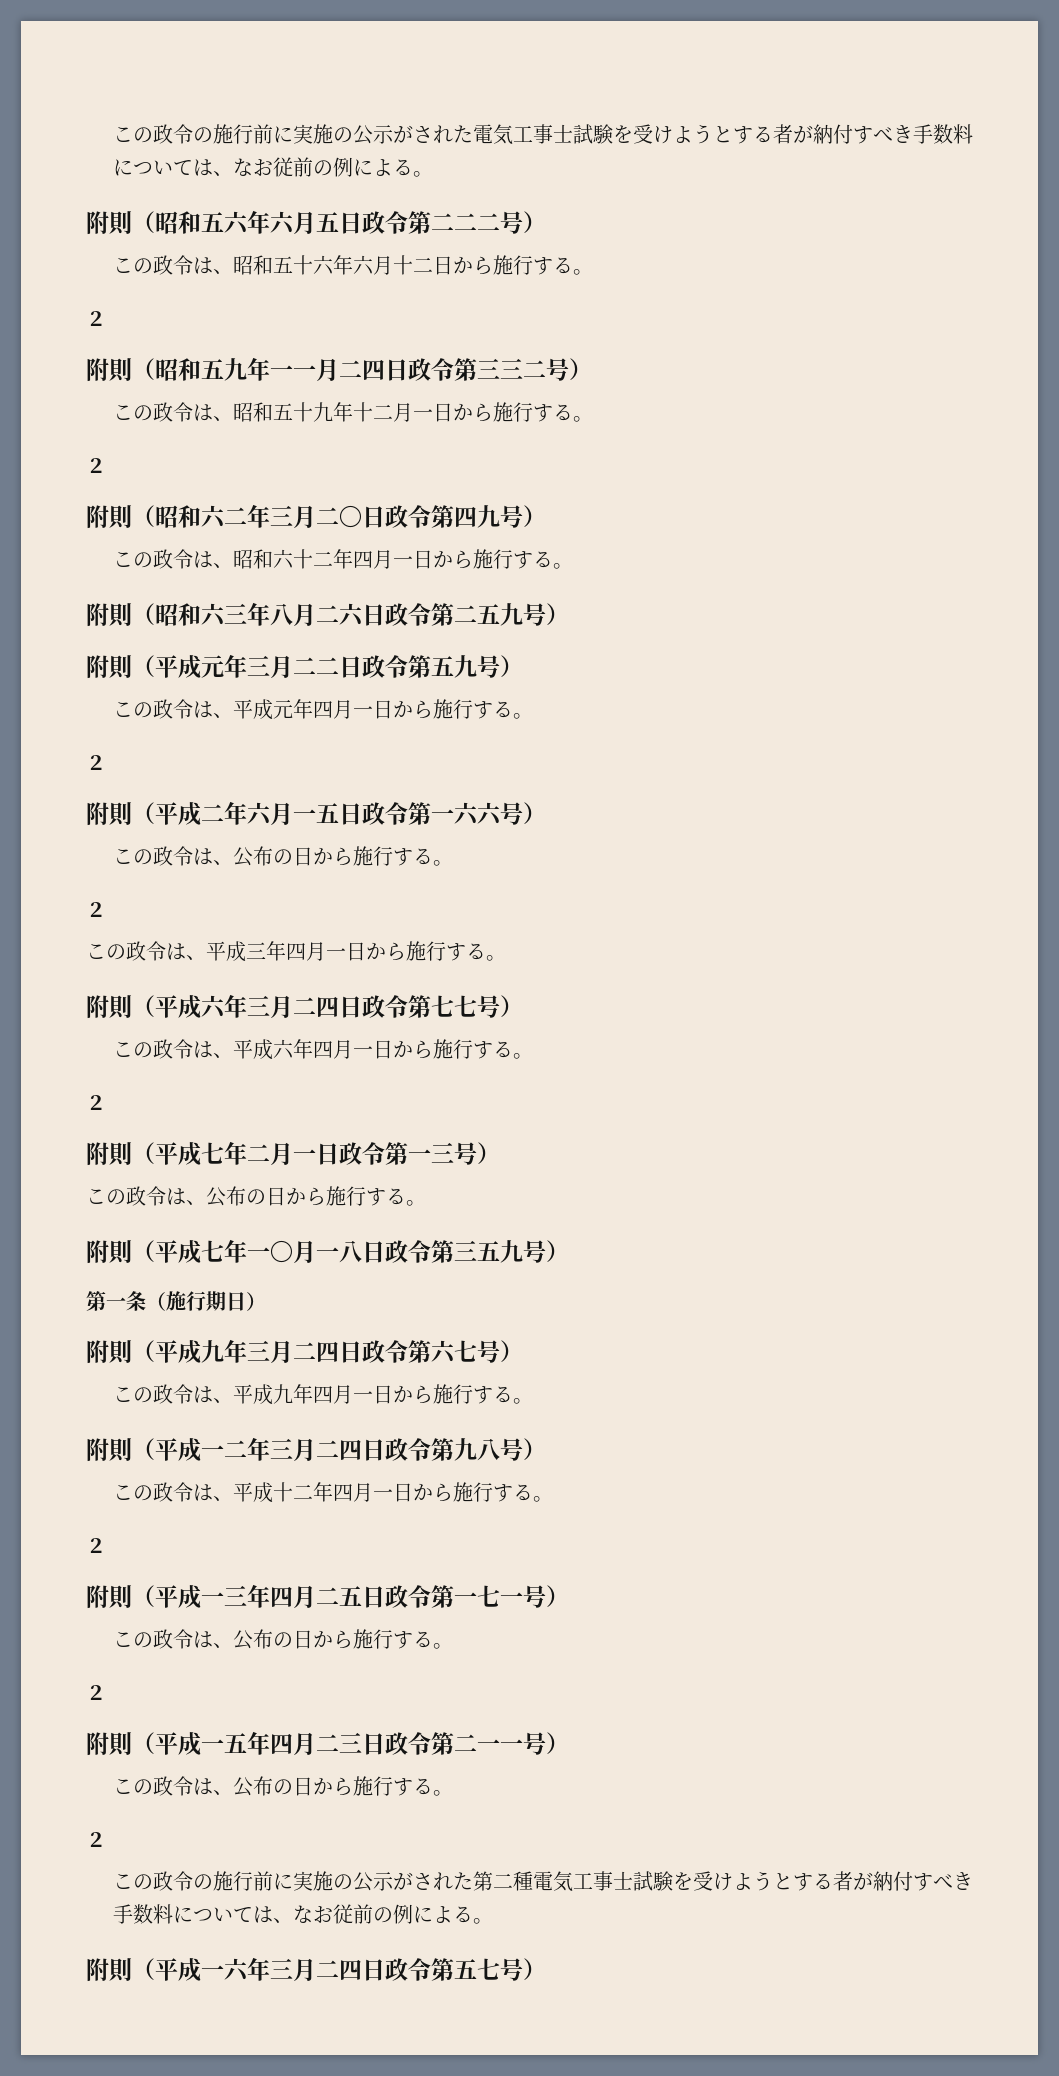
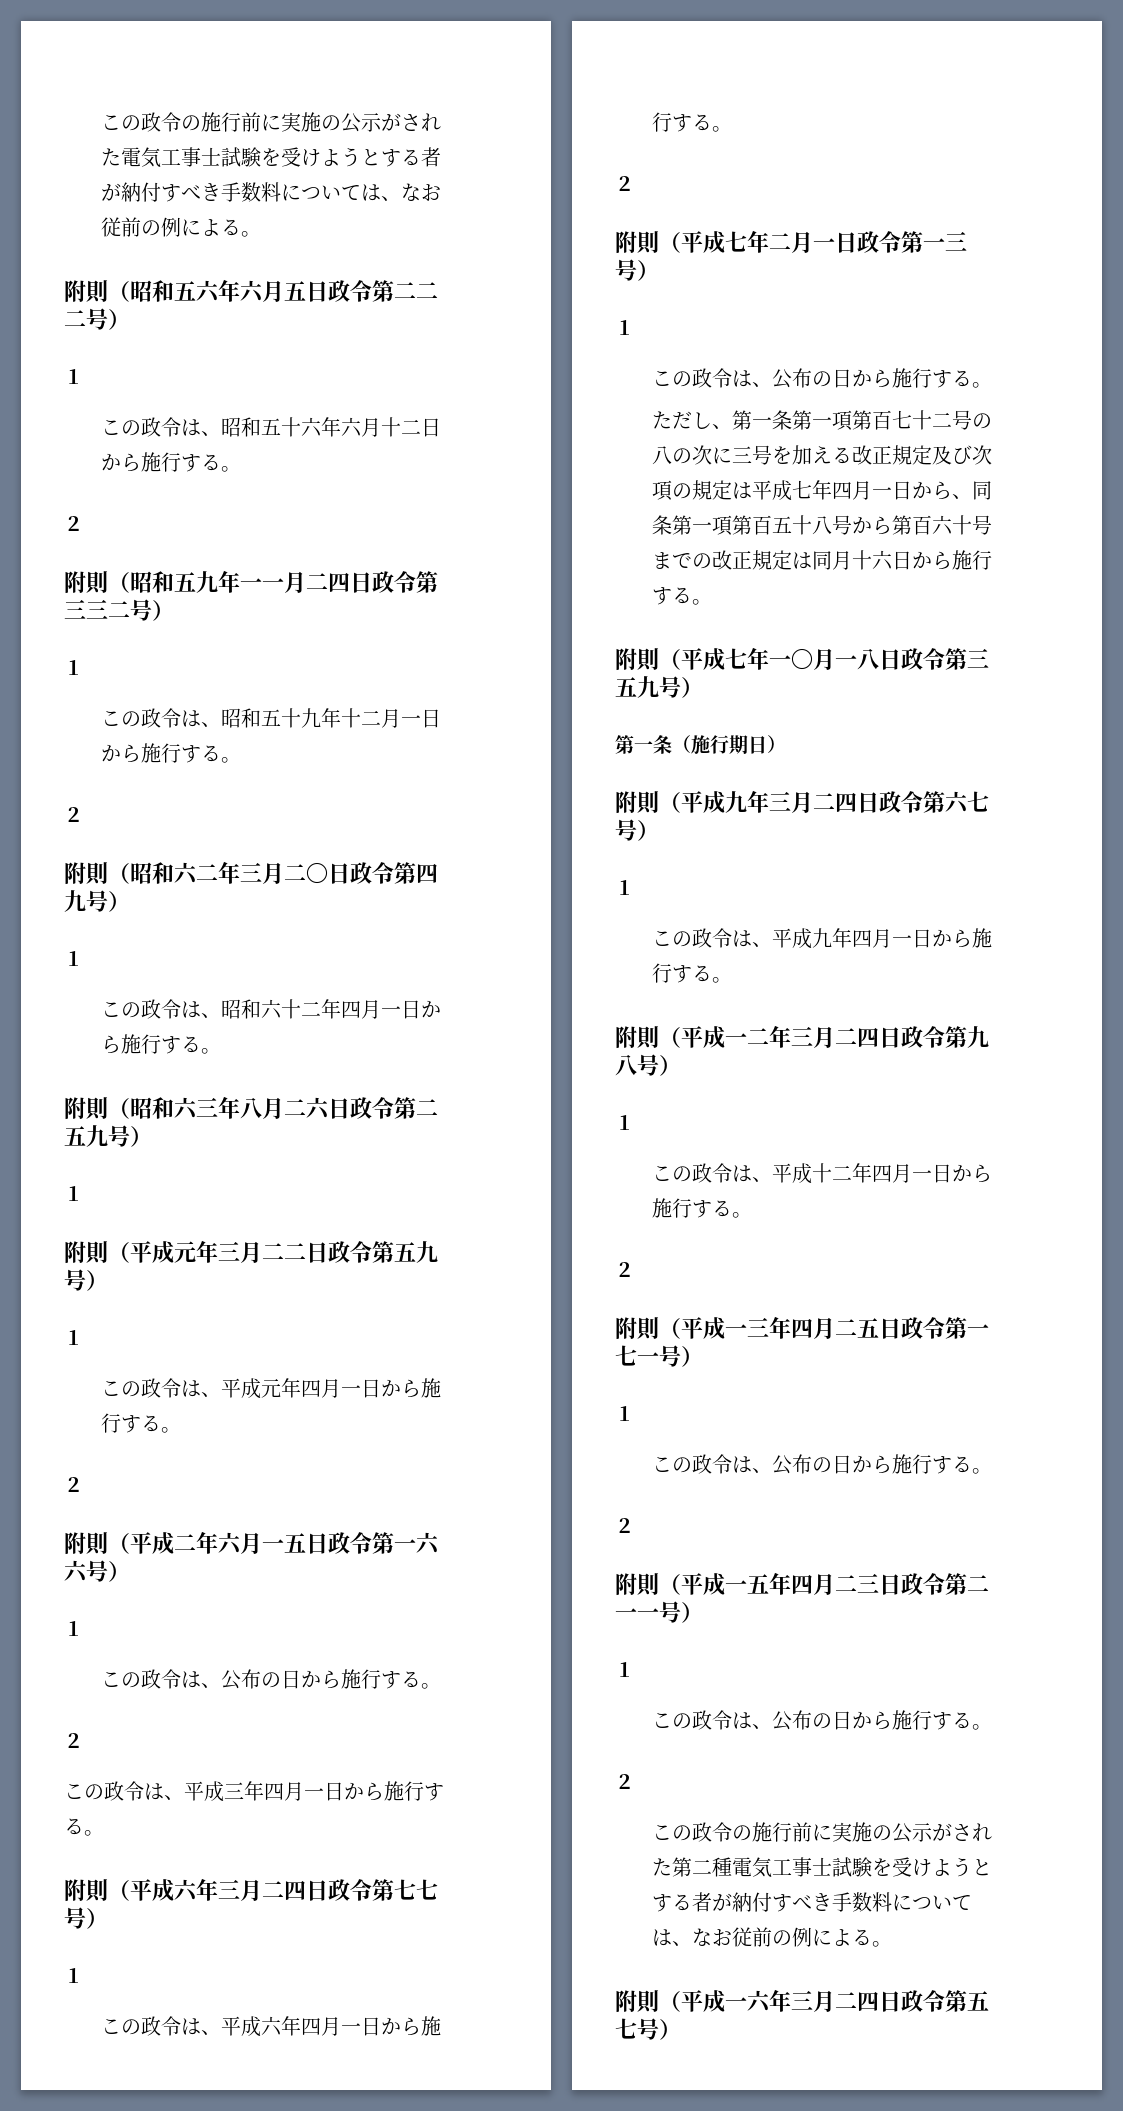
  附則（昭和五六年六月五日政令第二二二号）
+ １
  附則（昭和五九年一一月二四日政令第三三二号）
+ １
  附則（昭和六二年三月二〇日政令第四九号）
+ １
  附則（昭和六三年八月二六日政令第二五九号）
+ １
  附則（平成元年三月二二日政令第五九号）
+ １
  附則（平成二年六月一五日政令第一六六号）
+ １
  附則（平成六年三月二四日政令第七七号）
+ １
  附則（平成七年二月一日政令第一三号）
+ １
  この政令は、公布の日から施行する。
+ ただし、第一条第一項第百七十二号の八の次に三号を加える改正規定及び次項の規定は平成七年四月一日から、同条第一項第百五十八号から第百六十号までの改正規定は同月十六日から施行する。
  附則（平成九年三月二四日政令第六七号）
+ １
  附則（平成一二年三月二四日政令第九八号）
+ １
  附則（平成一三年四月二五日政令第一七一号）
+ １
  附則（平成一五年四月二三日政令第二一一号）
+ １

